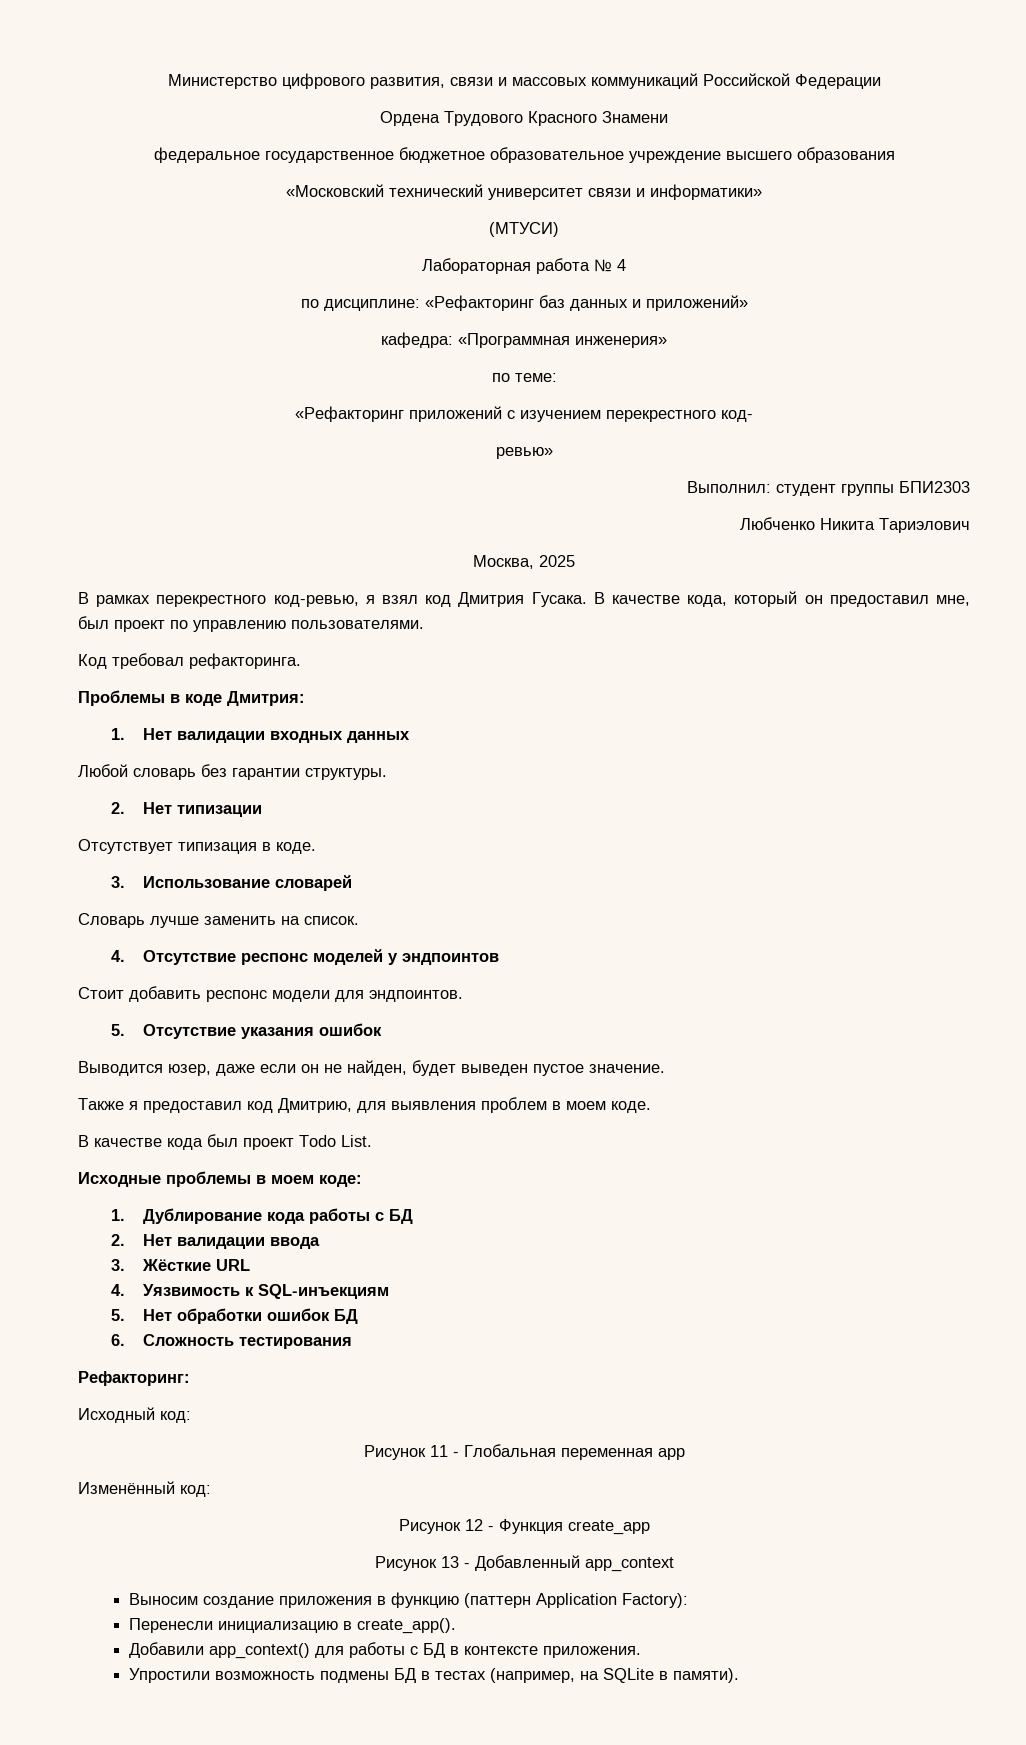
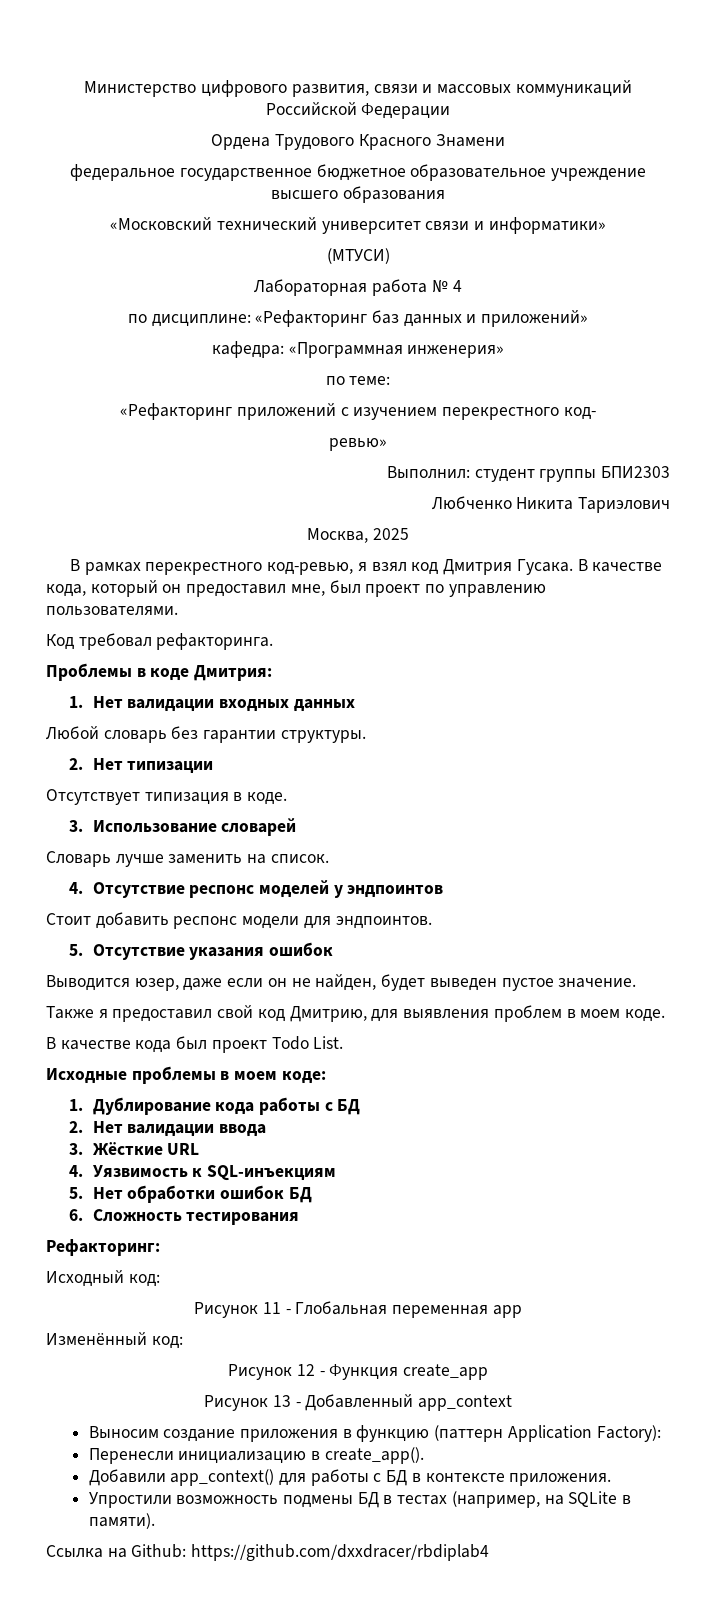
- Также я предоставил код Дмитрию, для выявления проблем в моем коде.
+ Также я предоставил свой код Дмитрию, для выявления проблем в моем коде.
+ Ссылка на Github: https://github.com/dxxdracer/rbdiplab4

